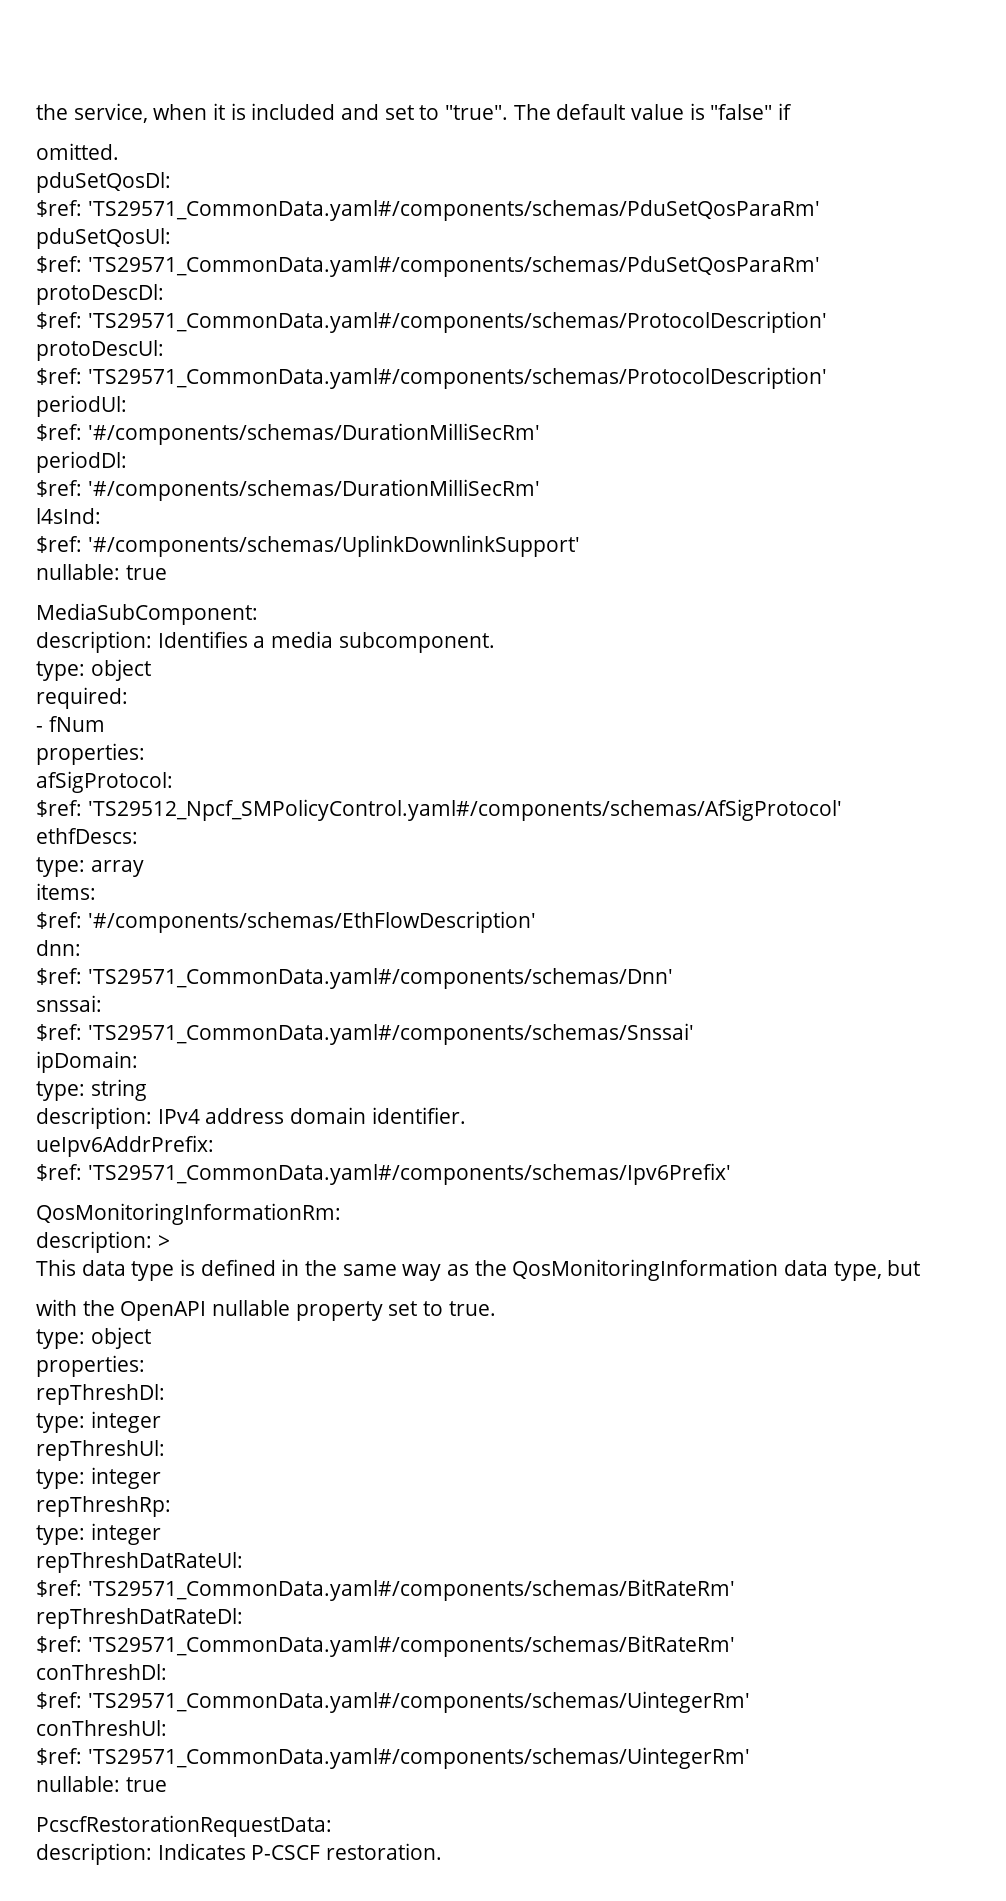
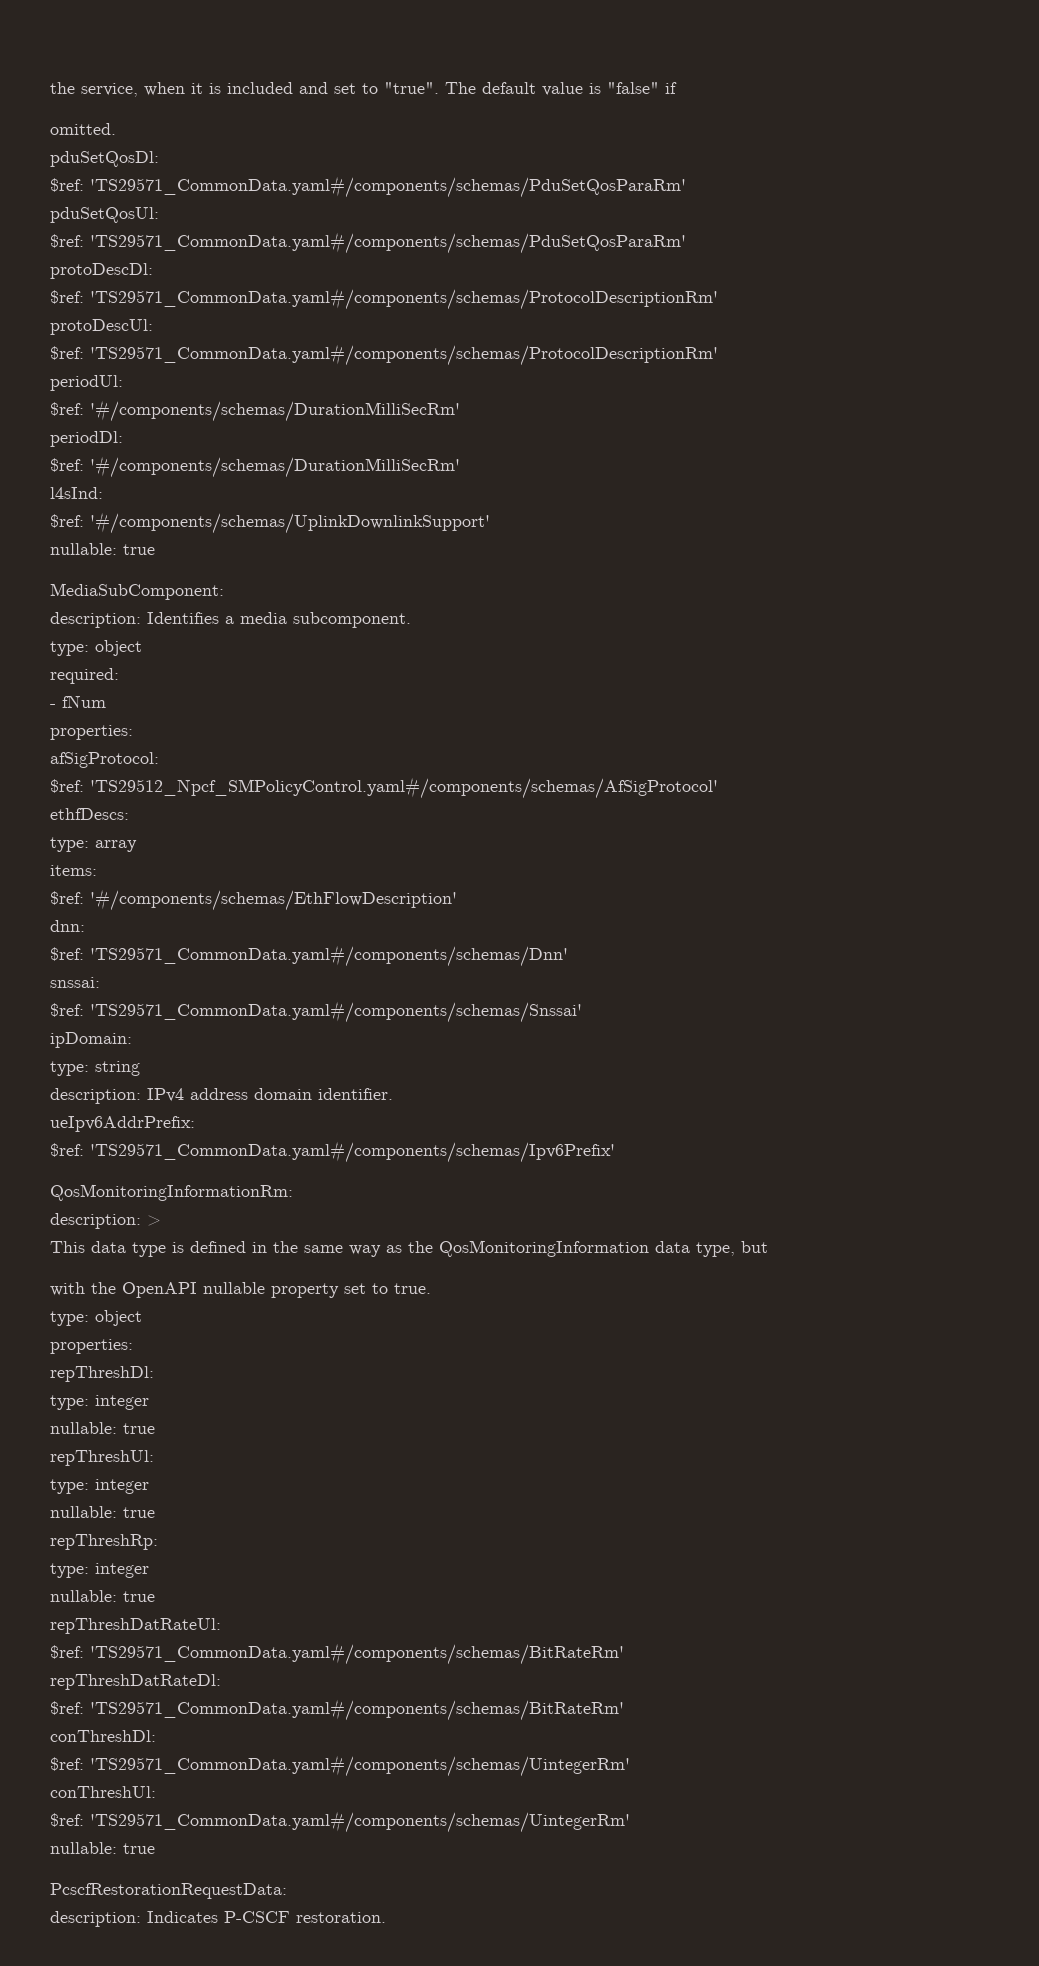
  protoDescDl:
- $ref: 'TS29571_CommonData.yaml#/components/schemas/ProtocolDescription'
+ $ref: 'TS29571_CommonData.yaml#/components/schemas/ProtocolDescriptionRm'
  protoDescUl:
- $ref: 'TS29571_CommonData.yaml#/components/schemas/ProtocolDescription'
+ $ref: 'TS29571_CommonData.yaml#/components/schemas/ProtocolDescriptionRm'
  repThreshDl:
  type: integer
+ nullable: true
  repThreshUl:
  type: integer
+ nullable: true
  repThreshRp:
  type: integer
+ nullable: true

